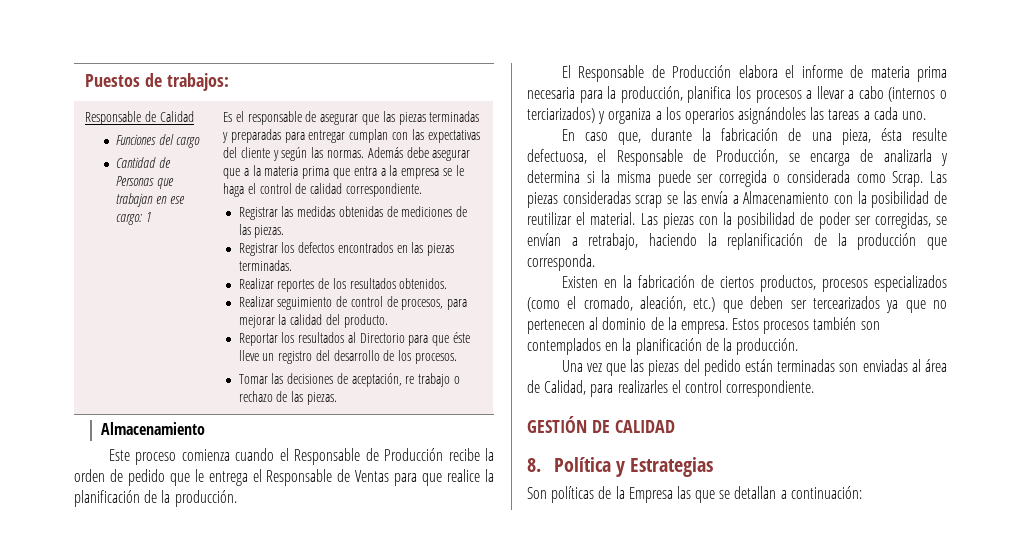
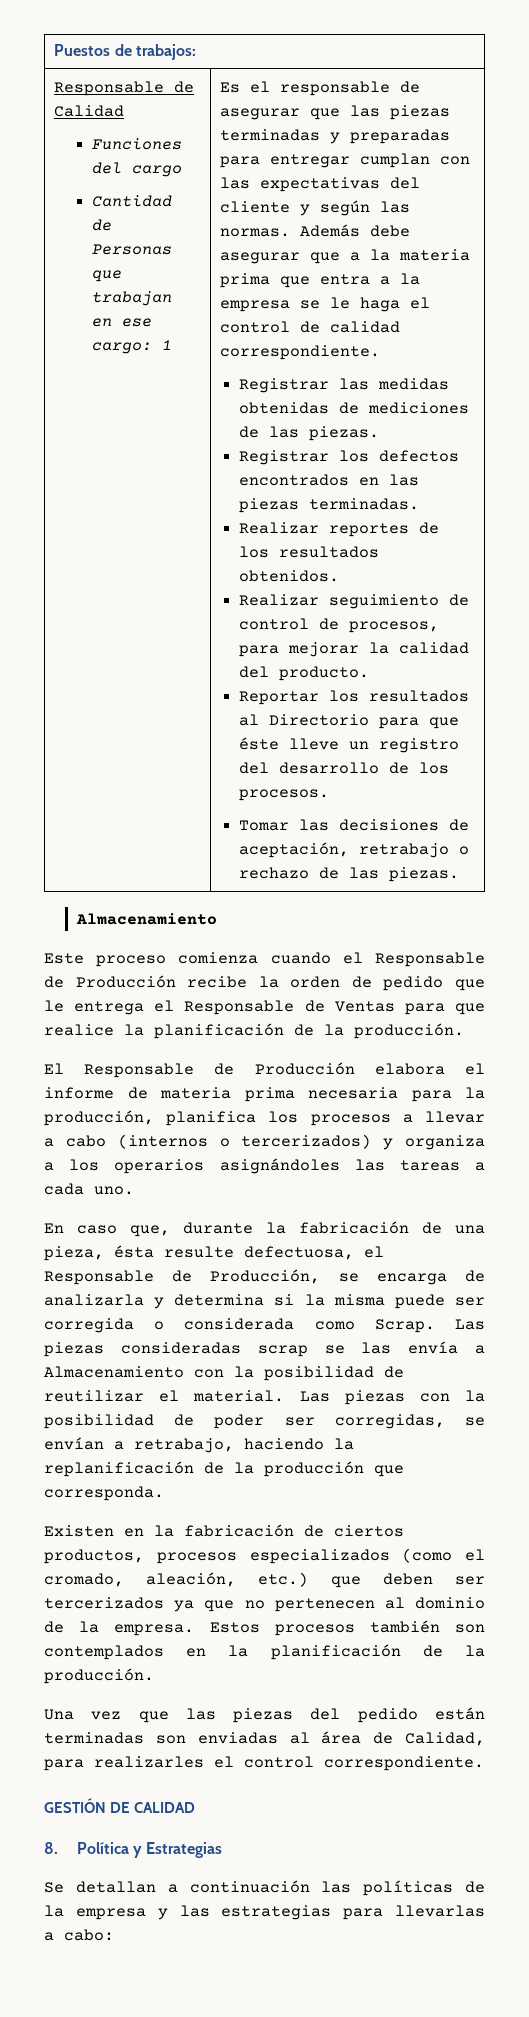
- Tomar las decisiones de aceptación, re trabajo o rechazo de las piezas.
+ Tomar las decisiones de aceptación, retrabajo o rechazo de las piezas.
- El Responsable de Producción elabora el informe de materia prima necesaria para la producción, planifica los procesos a llevar a cabo (internos o terciarizados) y organiza a los operarios asignándoles las tareas a cada uno.
+ El Responsable de Producción elabora el informe de materia prima necesaria para la producción, planifica los procesos a llevar a cabo (internos o tercerizados) y organiza a los operarios asignándoles las tareas a cada uno.
- Existen en la fabricación de ciertos productos, procesos especializados (como el cromado, aleación, etc.) que deben ser tercearizados ya que no pertenecen al dominio de la empresa.
+ Existen en la fabricación de ciertos productos, procesos especializados (como el cromado, aleación, etc.) que deben ser tercerizados ya que no pertenecen al dominio de la empresa.
- Son políticas de la Empresa las que se detallan a continuación:
+ Se detallan a continuación las políticas de la empresa y las estrategias para llevarlas a cabo:

